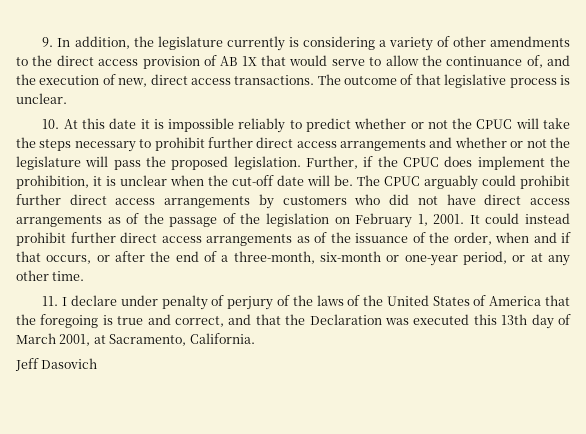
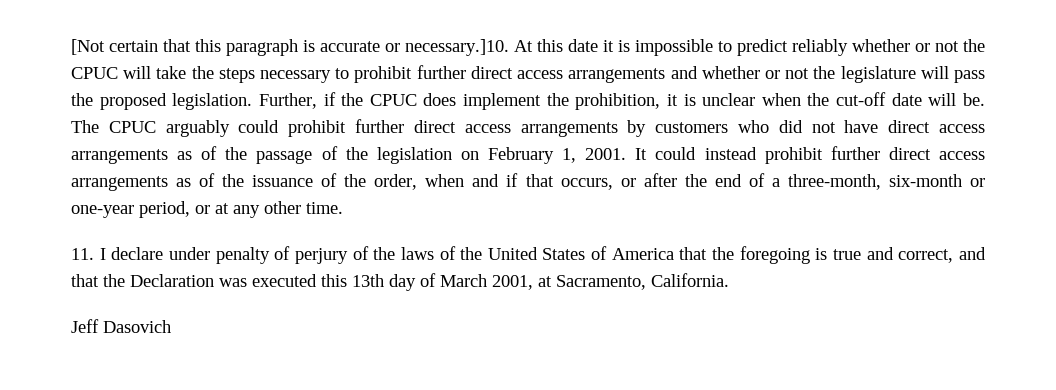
- 9. In addition, the legislature currently is considering a variety of other amendments to the direct access provision of AB 1X that would serve to allow the continuance of, and the execution of new, direct access transactions. The outcome of that legislative process is unclear.
- 10. At this date it is impossible reliably to predict whether or not the CPUC will take the steps necessary to prohibit further direct access arrangements and whether or not the legislature will pass the proposed legislation.
+ [Not certain that this paragraph is accurate or necessary.]10. At this date it is impossible to predict reliably whether or not the CPUC will take the steps necessary to prohibit further direct access arrangements and whether or not the legislature will pass the proposed legislation.

